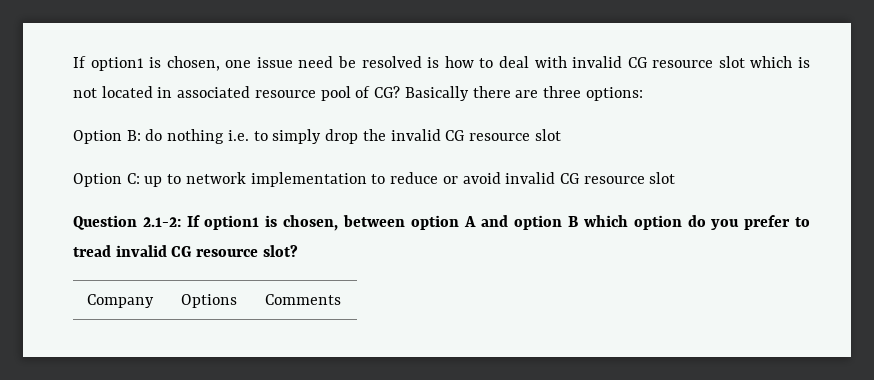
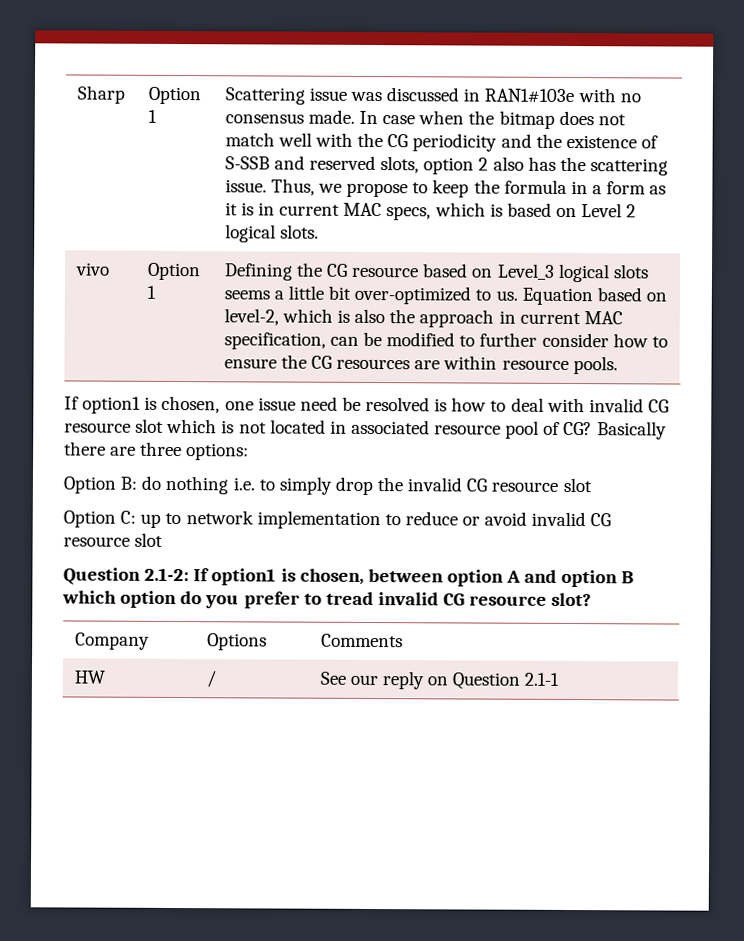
+ Sharp | Option 1 | Scattering issue was discussed in RAN1#103e with no consensus made. In case when the bitmap does not match well with the CG periodicity and the existence of S-SSB and reserved slots, option 2 also has the scattering issue. Thus, we propose to keep the formula in a form as it is in current MAC specs, which is based on Level 2 logical slots.
+ vivo | Option 1 | Defining the CG resource based on Level_3 logical slots seems a little bit over-optimized to us. Equation based on level-2, which is also the approach in current MAC specification, can be modified to further consider how to ensure the CG resources are within resource pools.
+ HW | / | See our reply on Question 2.1-1

